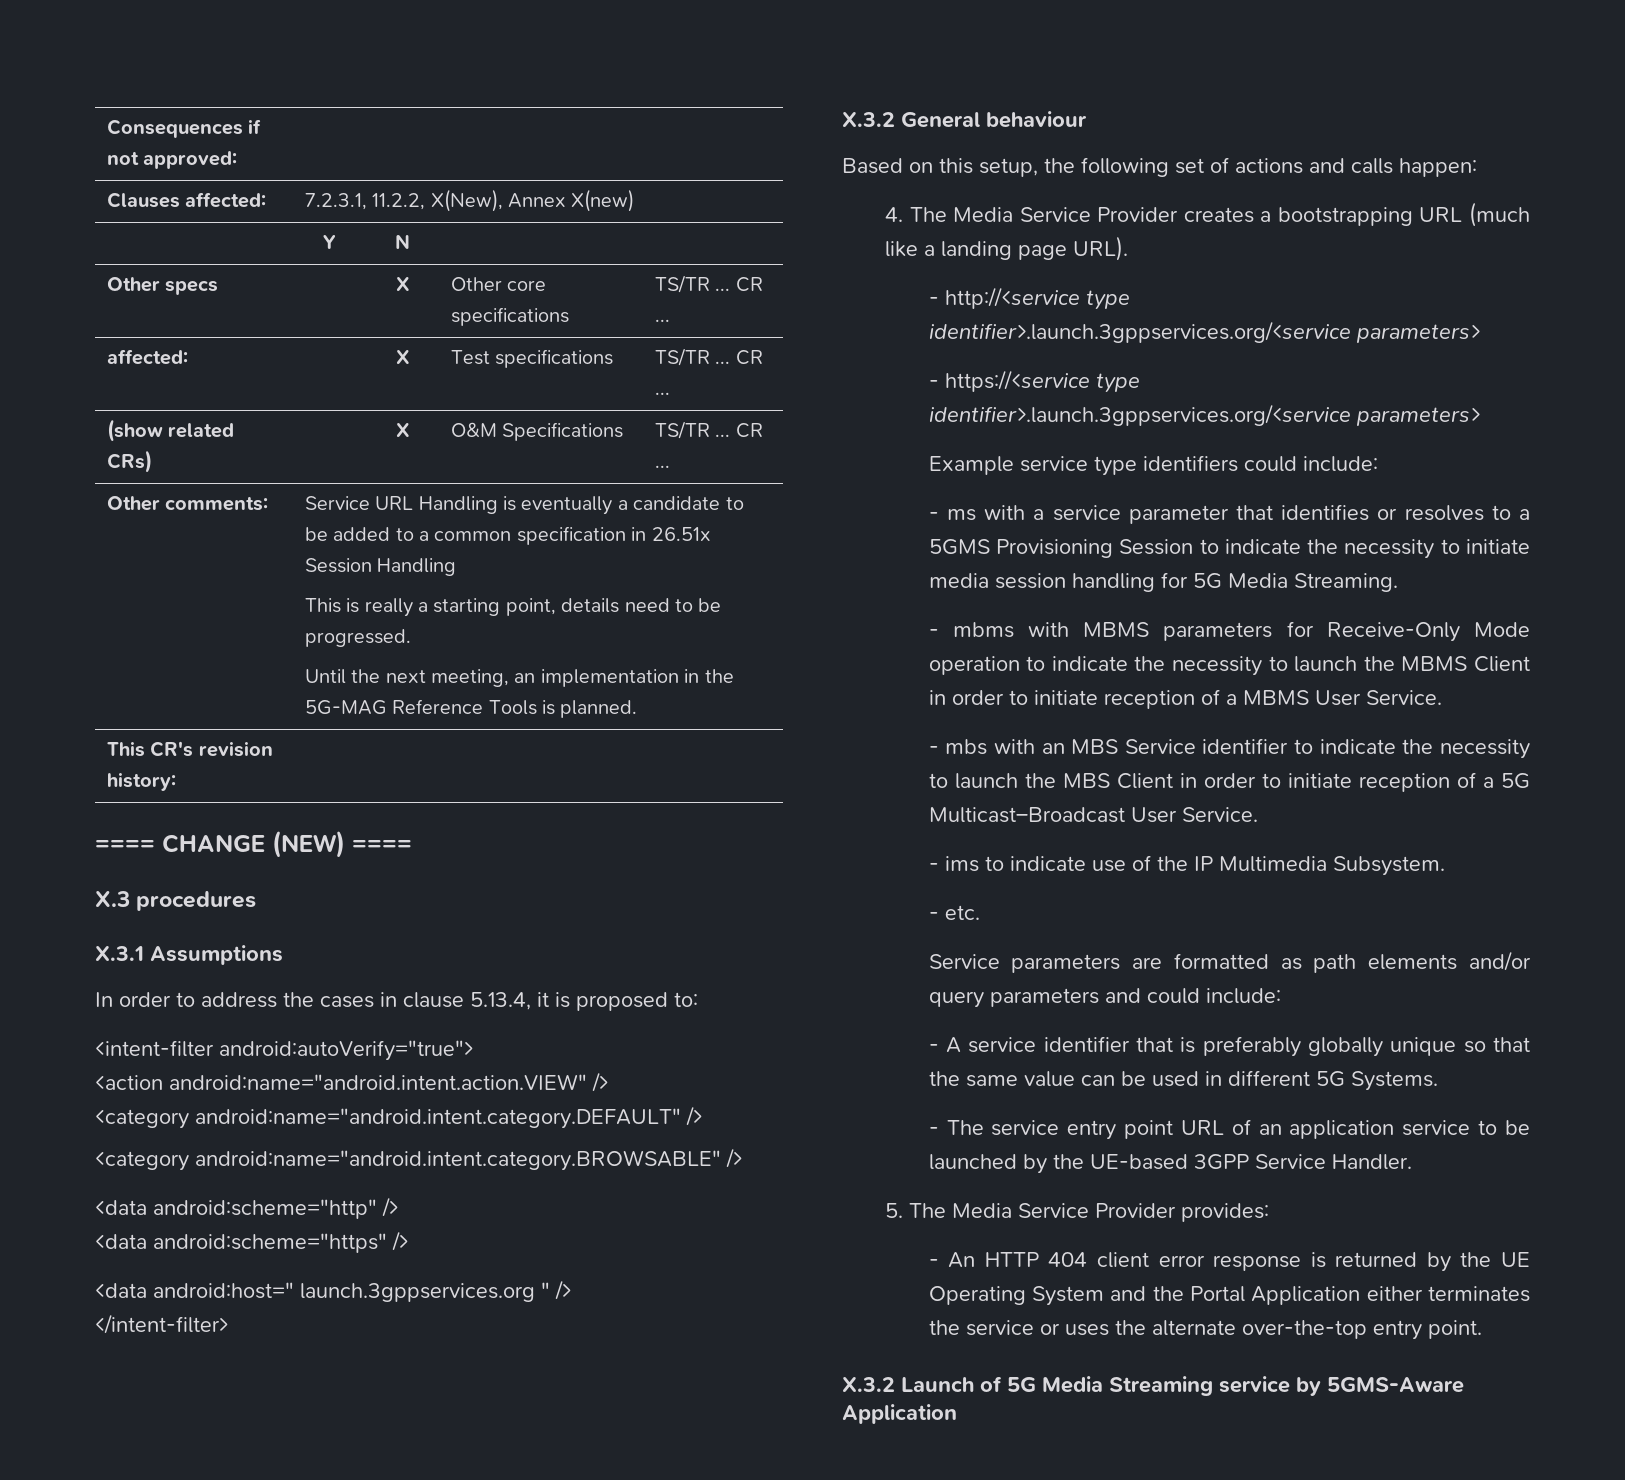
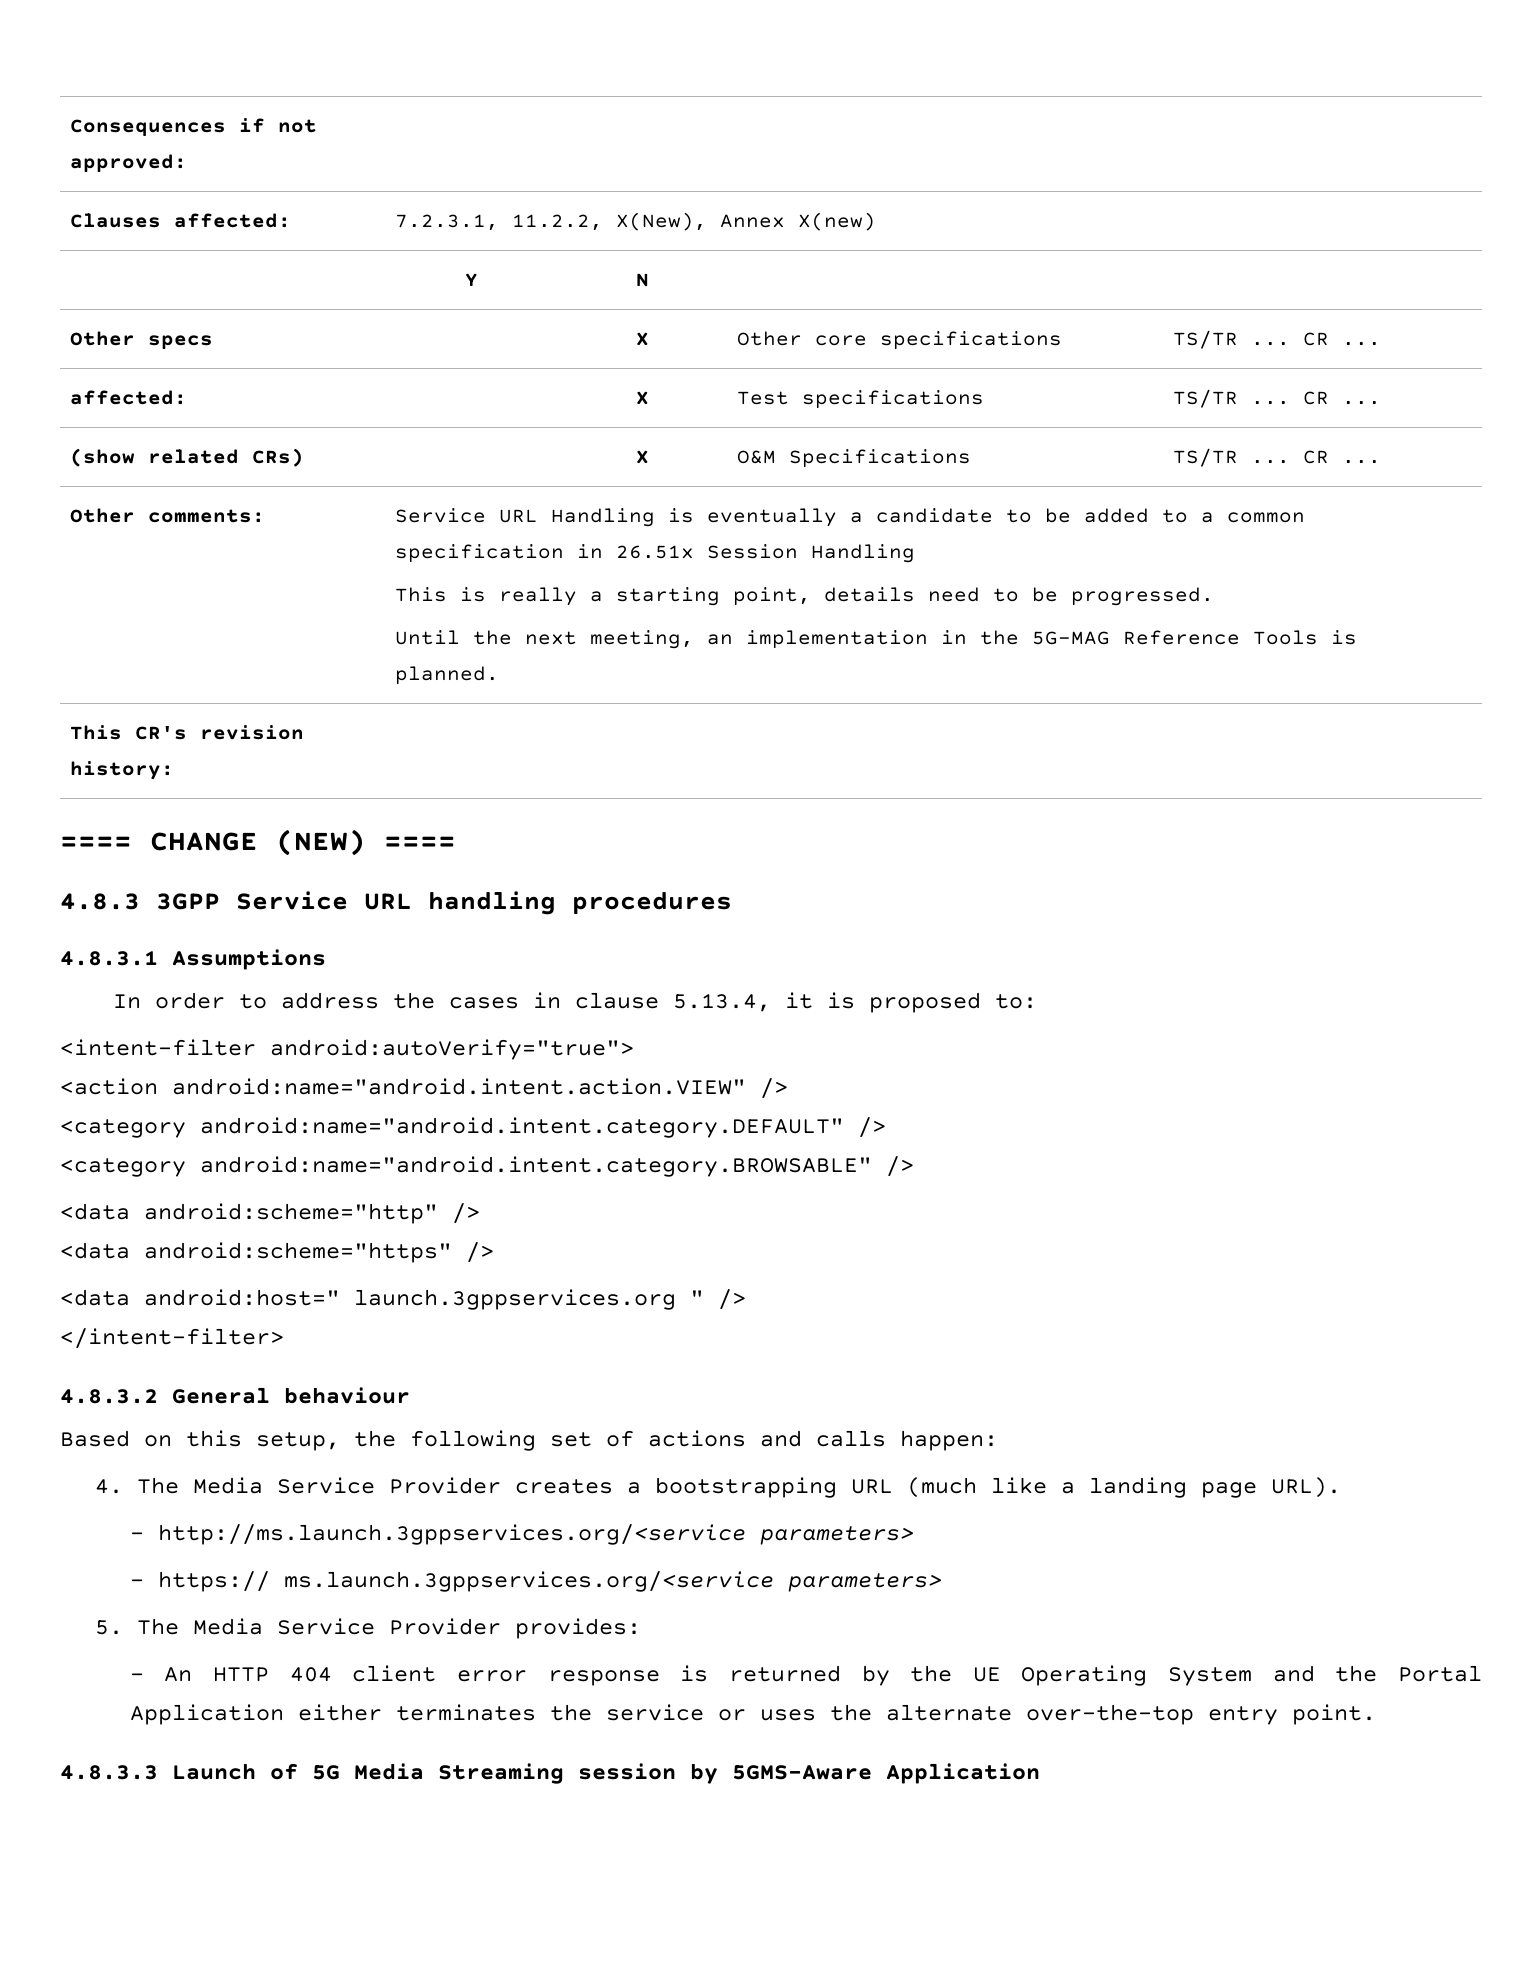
- X.3 procedures
+ 4.8.3 3GPP Service URL handling procedures
- X.3.1 Assumptions
+ 4.8.3.1 Assumptions
- X.3.2 General behaviour
+ 4.8.3.2 General behaviour
- - http://<service type identifier>.launch.3gppservices.org/<service parameters>
+ - http://ms.launch.3gppservices.org/<service parameters>
- - https://<service type identifier>.launch.3gppservices.org/<service parameters>
- Example service type identifiers could include:
- - ms with a service parameter that identifies or resolves to a 5GMS Provisioning Session to indicate the necessity to initiate media session handling for 5G Media Streaming.
- - mbms with MBMS parameters for Receive-Only Mode operation to indicate the necessity to launch the MBMS Client in order to initiate reception of a MBMS User Service.
- - mbs with an MBS Service identifier to indicate the necessity to launch the MBS Client in order to initiate reception of a 5G Multicast–Broadcast User Service.
- - ims to indicate use of the IP Multimedia Subsystem.
- - etc.
- Service parameters are formatted as path elements and/or query parameters and could include:
- - A service identifier that is preferably globally unique so that the same value can be used in different 5G Systems.
- - The service entry point URL of an application service to be launched by the UE-based 3GPP Service Handler.
+ - https:// ms.launch.3gppservices.org/<service parameters>
- X.3.2 Launch of 5G Media Streaming service by 5GMS-Aware Application
+ 4.8.3.3 Launch of 5G Media Streaming session by 5GMS-Aware Application

